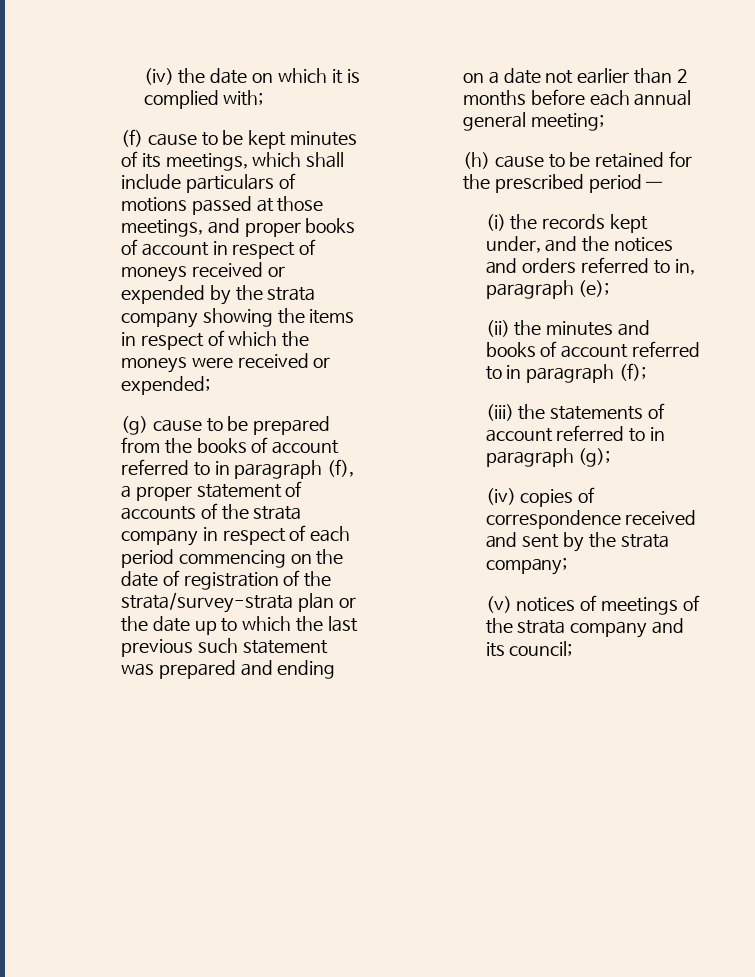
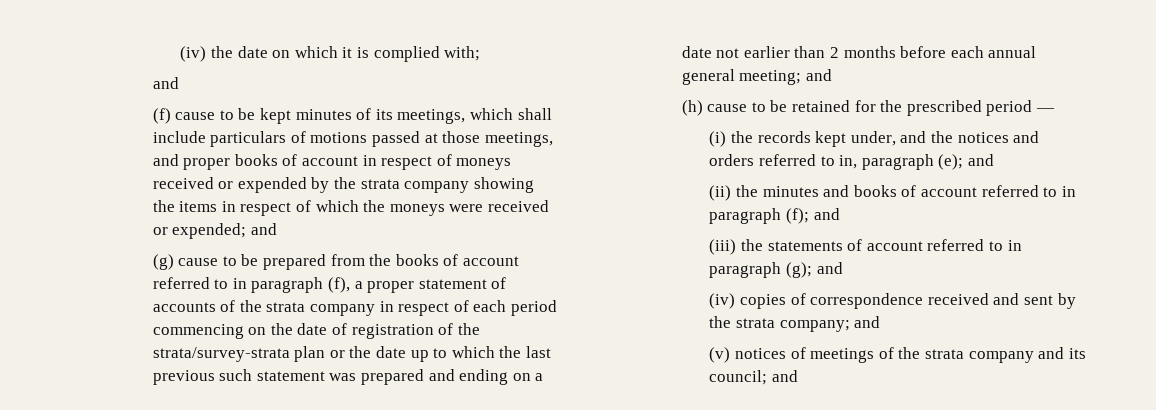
  (iv) the date on which it is complied with;
+ and
- (f) cause to be kept minutes of its meetings, which shall include particulars of motions passed at those meetings, and proper books of account in respect of moneys received or expended by the strata company showing the items in respect of which the moneys were received or expended;
+ (f) cause to be kept minutes of its meetings, which shall include particulars of motions passed at those meetings, and proper books of account in respect of moneys received or expended by the strata company showing the items in respect of which the moneys were received or expended; and
- (g) cause to be prepared from the books of account referred to in paragraph (f), a proper statement of accounts of the strata company in respect of each period commencing on the date of registration of the strata/survey-strata plan or the date up to which the last previous such statement was prepared and ending on a date not earlier than 2 months before each annual general meeting;
+ (g) cause to be prepared from the books of account referred to in paragraph (f), a proper statement of accounts of the strata company in respect of each period commencing on the date of registration of the strata/survey-strata plan or the date up to which the last previous such statement was prepared and ending on a date not earlier than 2 months before each annual general meeting; and
- (i) the records kept under, and the notices and orders referred to in, paragraph (e);
+ (i) the records kept under, and the notices and orders referred to in, paragraph (e); and
- (ii) the minutes and books of account referred to in paragraph (f);
+ (ii) the minutes and books of account referred to in paragraph (f); and
- (iii) the statements of account referred to in paragraph (g);
+ (iii) the statements of account referred to in paragraph (g); and
- (iv) copies of correspondence received and sent by the strata company;
+ (iv) copies of correspondence received and sent by the strata company; and
- (v) notices of meetings of the strata company and its council;
+ (v) notices of meetings of the strata company and its council; and

